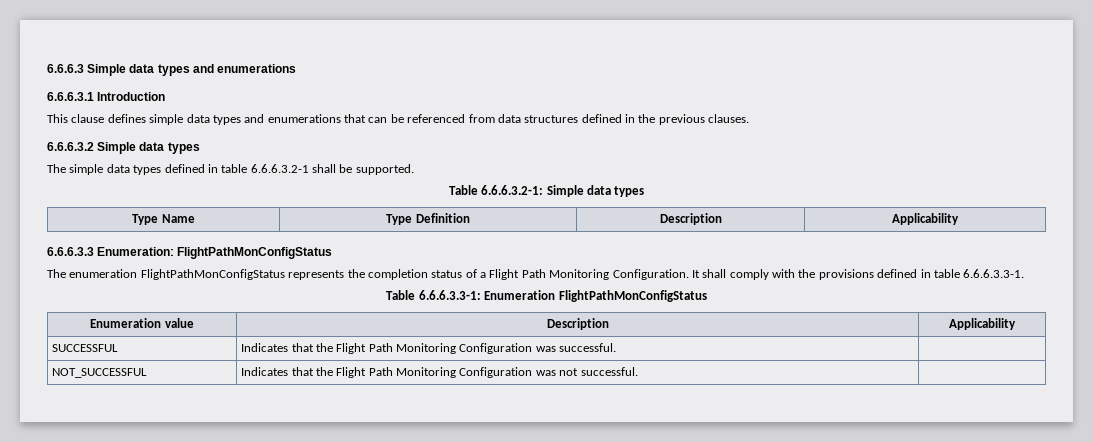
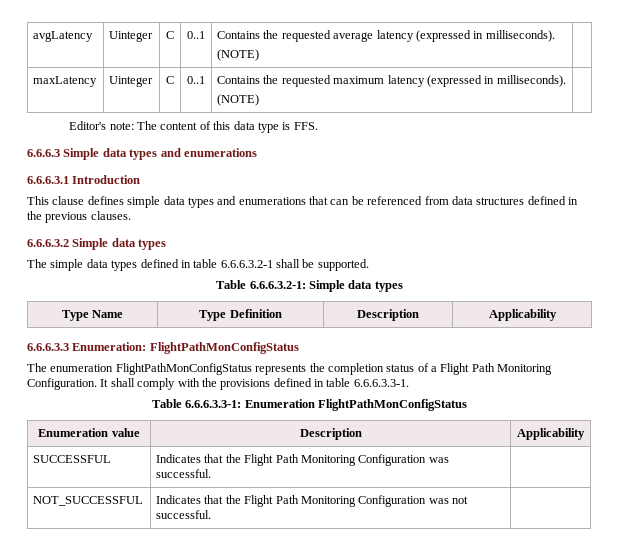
+ avgLatency | Uinteger | C | 0..1 | Contains the requested average latency (expressed in milliseconds).
+ (NOTE) |
+ maxLatency | Uinteger | C | 0..1 | Contains the requested maximum latency (expressed in milliseconds).
+ (NOTE) |
+ Editor's note: The content of this data type is FFS.

